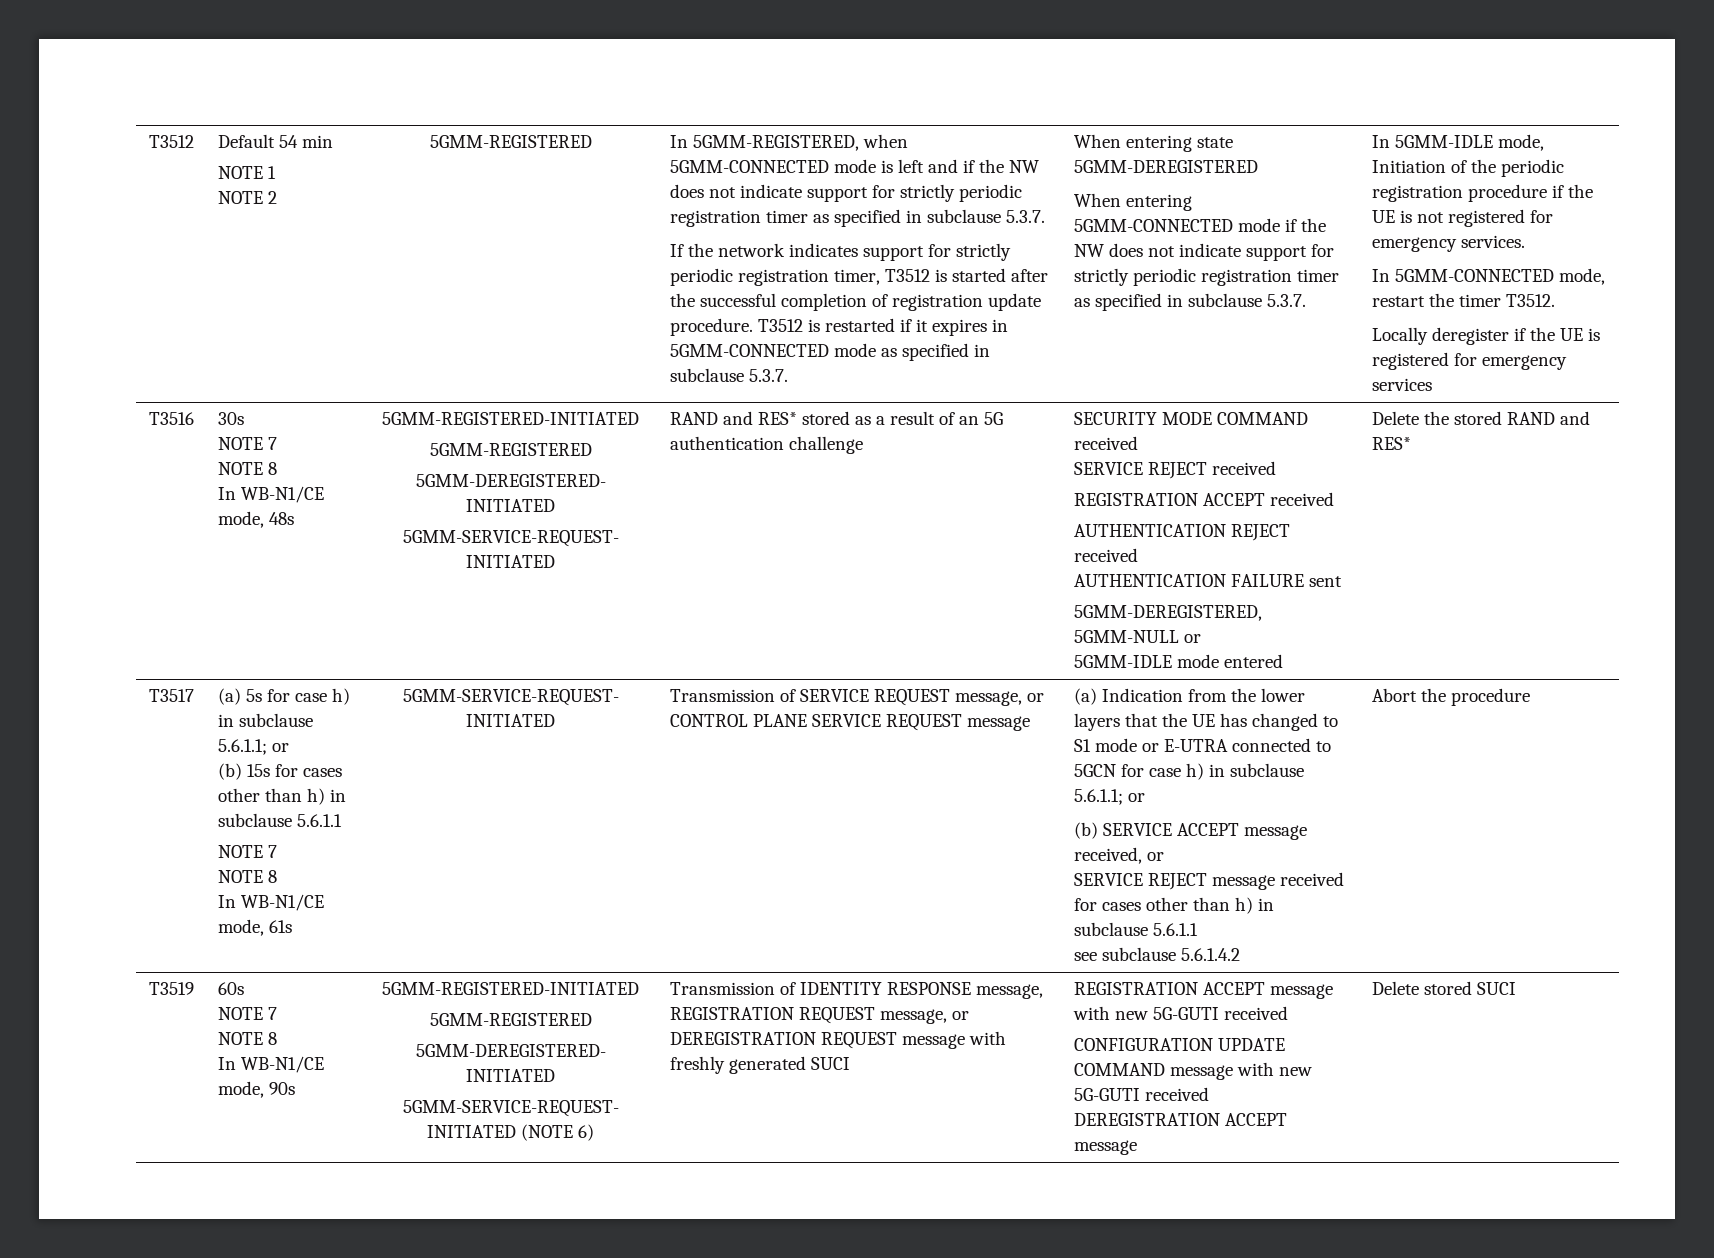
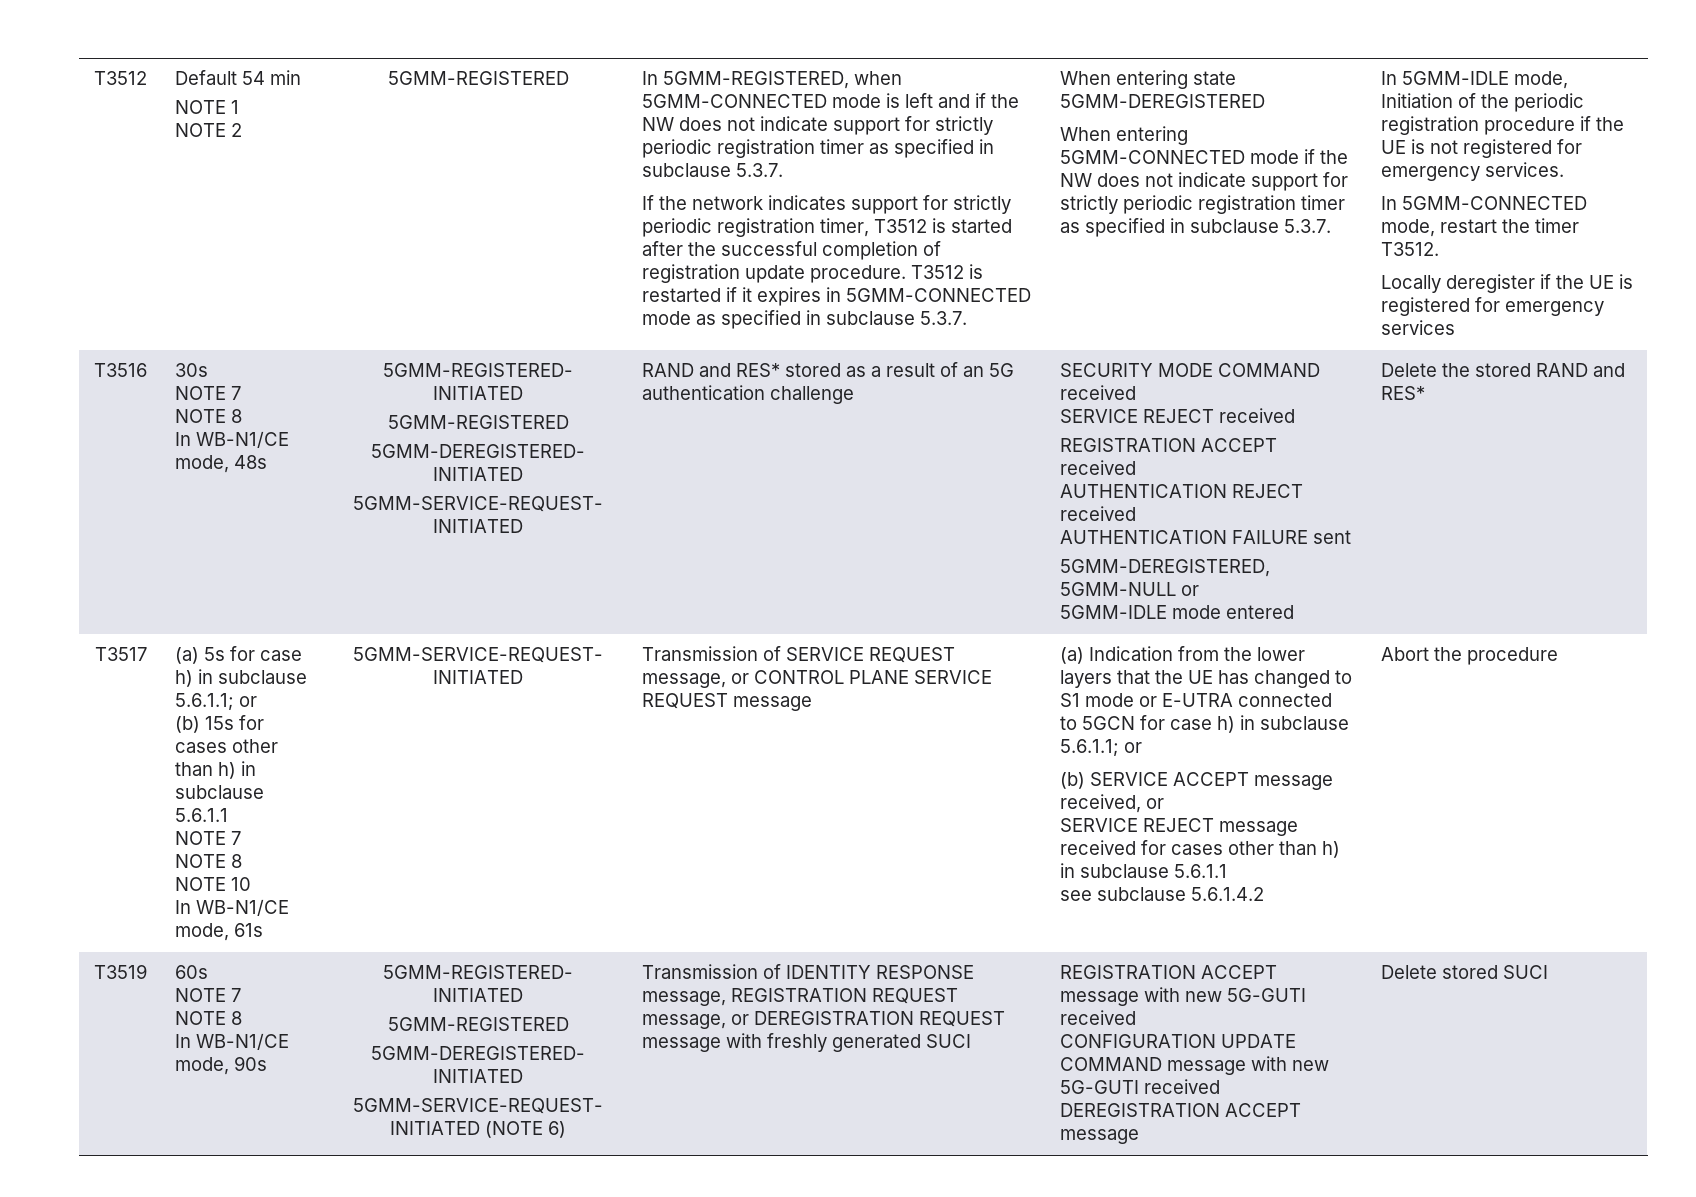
+ NOTE 10

